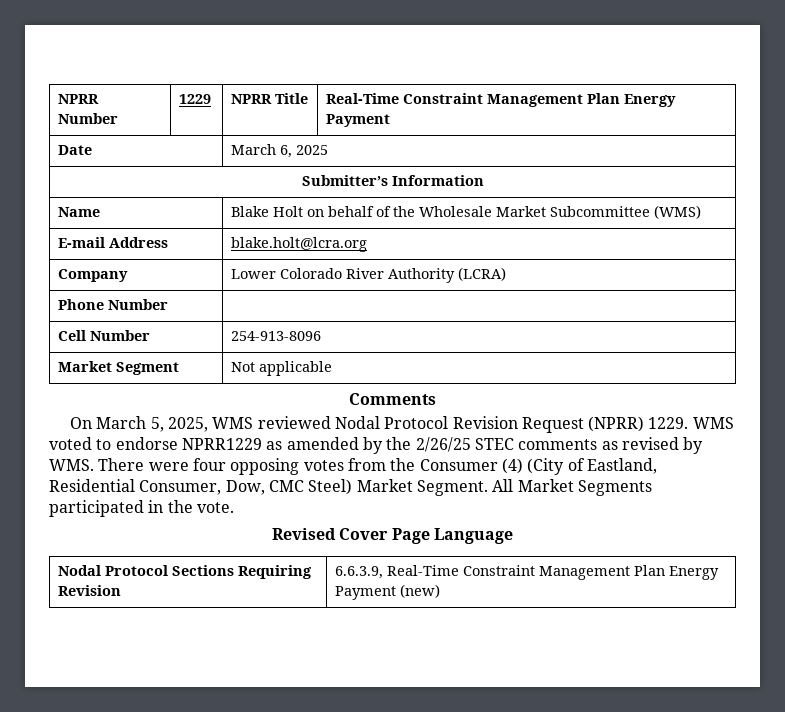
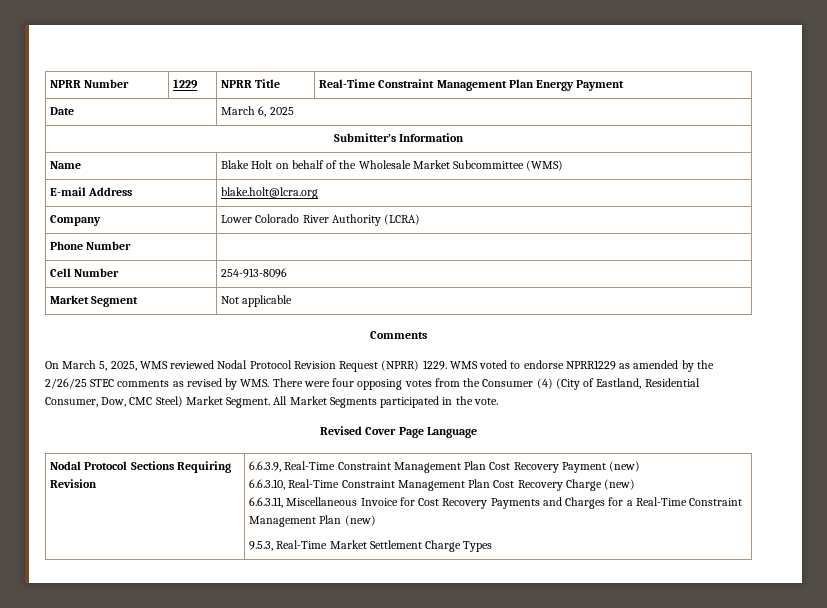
- 6.6.3.9, Real-Time Constraint Management Plan Energy Payment (new)
+ 6.6.3.9, Real-Time Constraint Management Plan Cost Recovery Payment (new)
+ 6.6.3.10, Real-Time Constraint Management Plan Cost Recovery Charge (new)
+ 6.6.3.11, Miscellaneous Invoice for Cost Recovery Payments and Charges for a Real-Time Constraint Management Plan (new)
+ 9.5.3, Real-Time Market Settlement Charge Types

